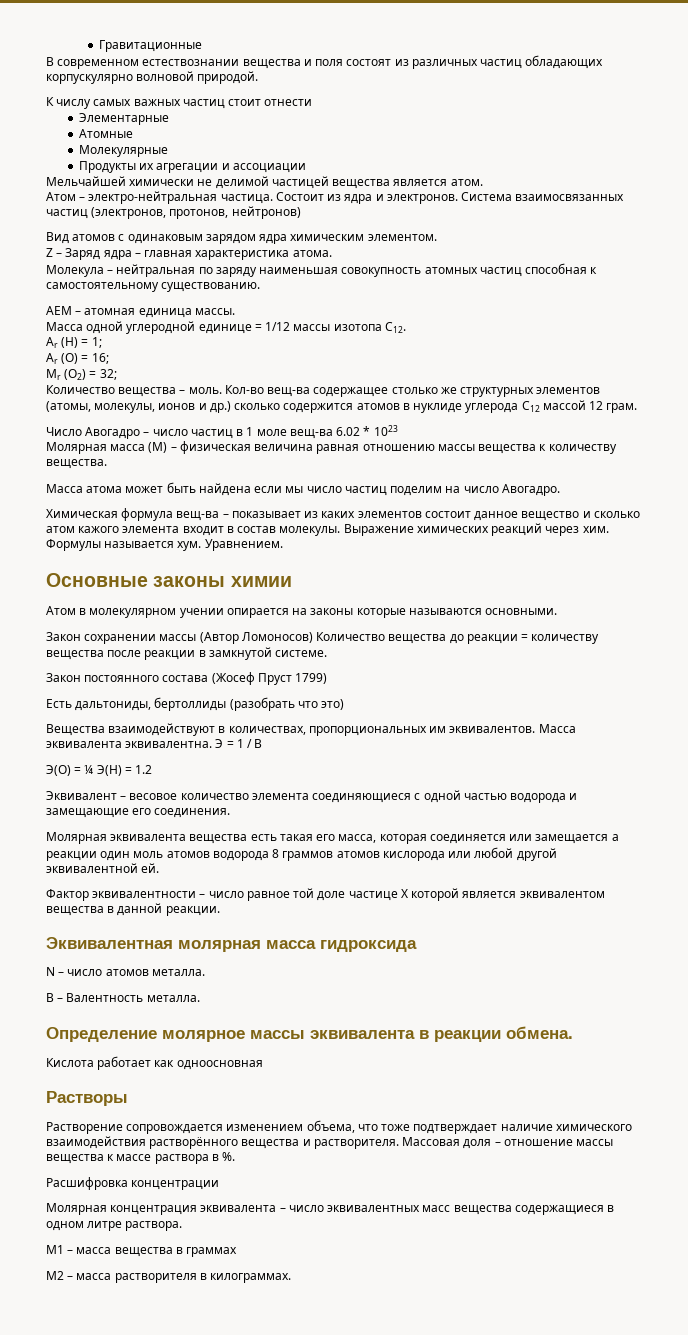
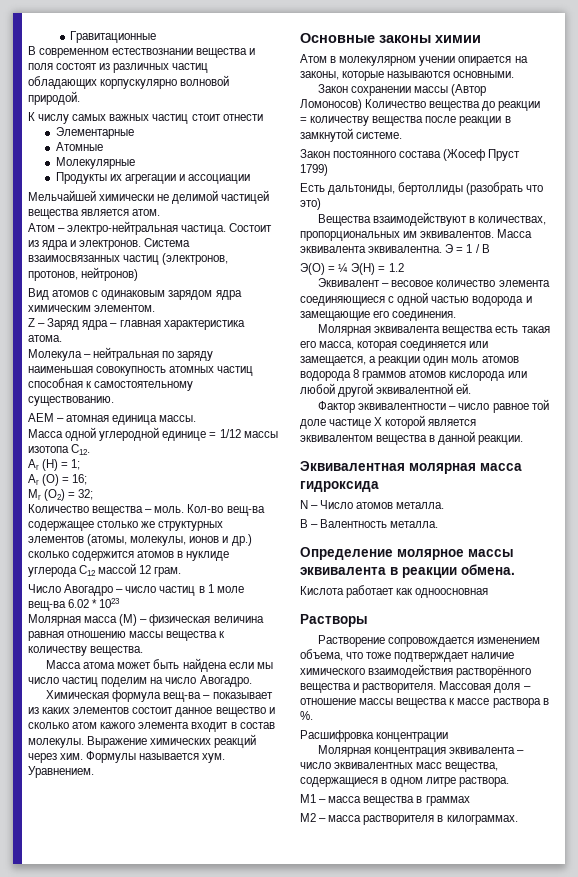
- Атом в молекулярном учении опирается на законы которые называются основными.
+ Атом в молекулярном учении опирается на законы, которые называются основными.
- Молярная эквивалента вещества есть такая его масса, которая соединяется или замещается а реакции один моль атомов водорода 8 граммов атомов кислорода или любой другой эквивалентной ей.
+ Молярная эквивалента вещества есть такая его масса, которая соединяется или замещается, а реакции один моль атомов водорода 8 граммов атомов кислорода или любой другой эквивалентной ей.
- N – число атомов металла.
+ N – Число атомов металла.
- Молярная концентрация эквивалента – число эквивалентных масс вещества содержащиеся в одном литре раствора.
+ Молярная концентрация эквивалента – число эквивалентных масс вещества, содержащиеся в одном литре раствора.

